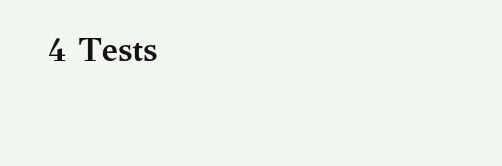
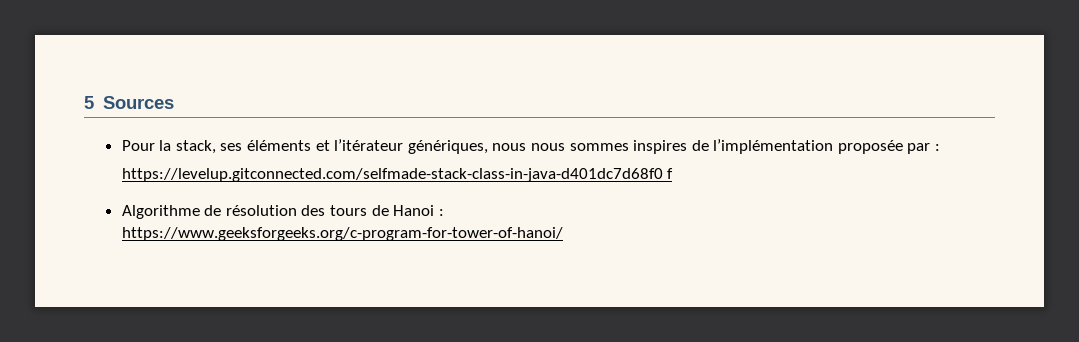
- 4 Tests
+ 5 Sources
+ Pour la stack, ses éléments et l’itérateur génériques, nous nous sommes inspires de l’implémentation proposée par :
+ https://levelup.gitconnected.com/selfmade-stack-class-in-java-d401dc7d68f0 f
+ Algorithme de résolution des tours de Hanoi :
+ https://www.geeksforgeeks.org/c-program-for-tower-of-hanoi/

